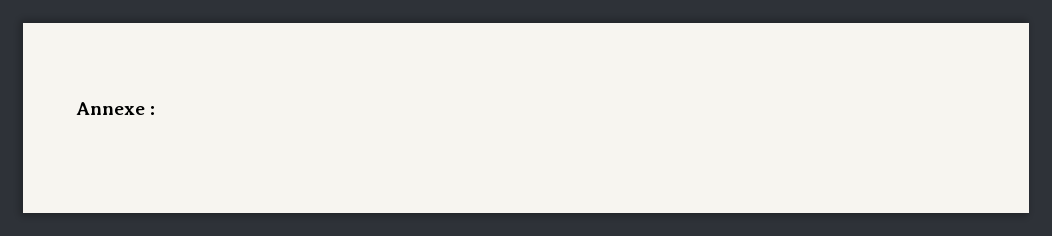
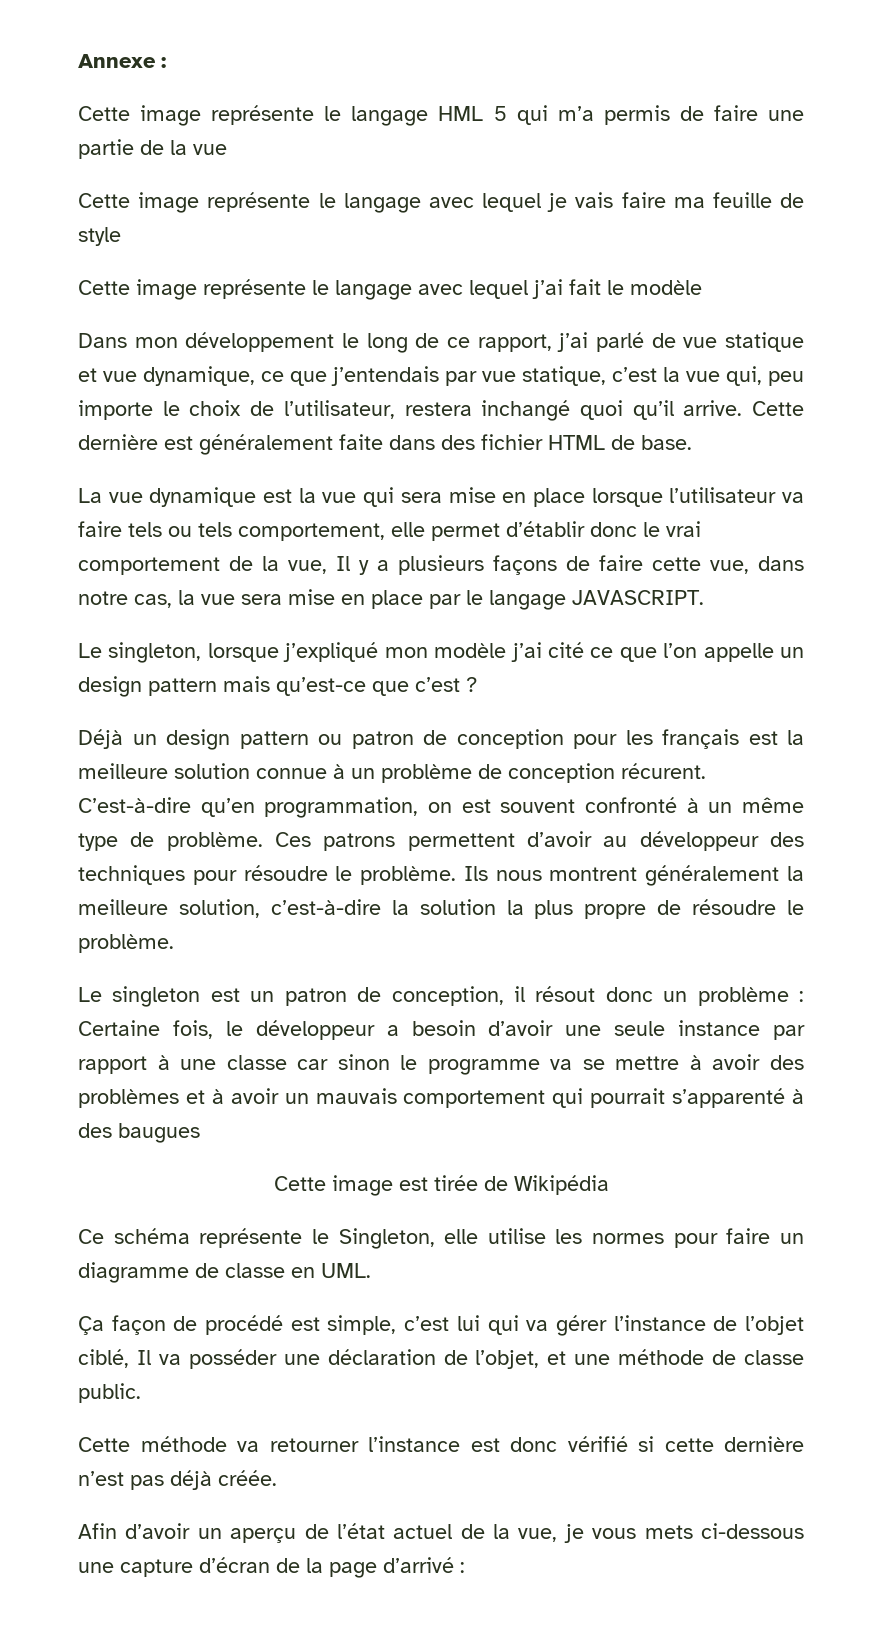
+ Cette image représente le langage HML 5 qui m’a permis de faire une partie de la vue
+ Cette image représente le langage avec lequel je vais faire ma feuille de style
+ Cette image représente le langage avec lequel j’ai fait le modèle
+ Dans mon développement le long de ce rapport, j’ai parlé de vue statique et vue dynamique, ce que j’entendais par vue statique, c’est la vue qui, peu importe le choix de l’utilisateur, restera inchangé quoi qu’il arrive. Cette dernière est généralement faite dans des fichier HTML de base.
+ La vue dynamique est la vue qui sera mise en place lorsque l’utilisateur va faire tels ou tels comportement, elle permet d’établir donc le vrai comportement de la vue, Il y a plusieurs façons de faire cette vue, dans notre cas, la vue sera mise en place par le langage JAVASCRIPT.
+ Le singleton, lorsque j’expliqué mon modèle j’ai cité ce que l’on appelle un design pattern mais qu’est-ce que c’est ?
+ Déjà un design pattern ou patron de conception pour les français est la meilleure solution connue à un problème de conception récurent. C’est-à-dire qu’en programmation, on est souvent confronté à un même type de problème. Ces patrons permettent d’avoir au développeur des techniques pour résoudre le problème. Ils nous montrent généralement la meilleure solution, c’est-à-dire la solution la plus propre de résoudre le problème.
+ Le singleton est un patron de conception, il résout donc un problème : Certaine fois, le développeur a besoin d’avoir une seule instance par rapport à une classe car sinon le programme va se mettre à avoir des problèmes et à avoir un mauvais comportement qui pourrait s’apparenté à des baugues
+ Cette image est tirée de Wikipédia
+ Ce schéma représente le Singleton, elle utilise les normes pour faire un diagramme de classe en UML.
+ Ça façon de procédé est simple, c’est lui qui va gérer l’instance de l’objet ciblé, Il va posséder une déclaration de l’objet, et une méthode de classe public.
+ Cette méthode va retourner l’instance est donc vérifié si cette dernière n’est pas déjà créée.
+ Afin d’avoir un aperçu de l’état actuel de la vue, je vous mets ci-dessous une capture d’écran de la page d’arrivé :

